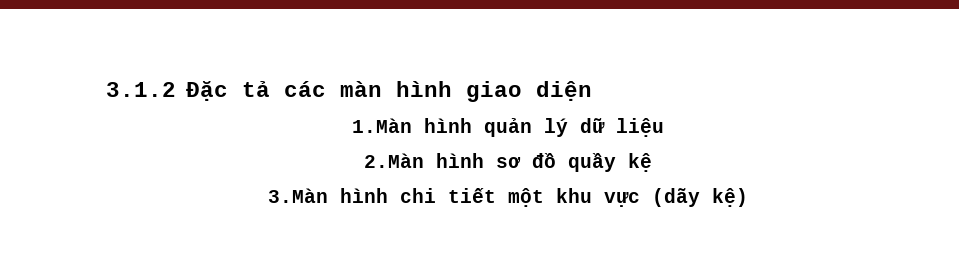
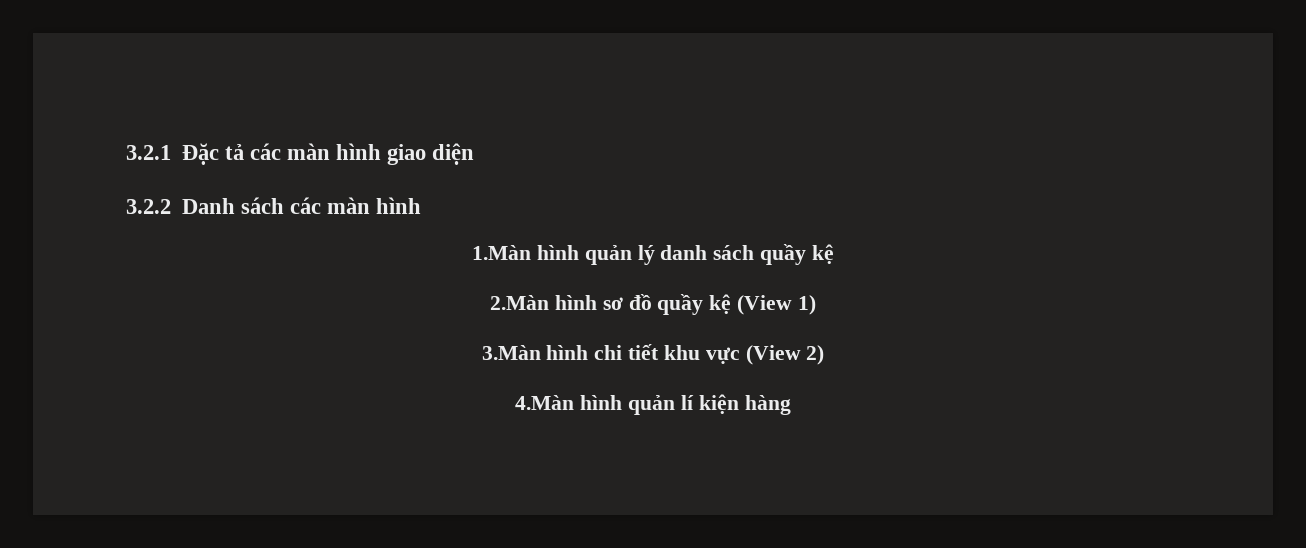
- 3.1.2 Đặc tả các màn hình giao diện
+ 3.2.1 Đặc tả các màn hình giao diện
+ 3.2.2 Danh sách các màn hình
- 1.Màn hình quản lý dữ liệu
+ 1.Màn hình quản lý danh sách quầy kệ
- 2.Màn hình sơ đồ quầy kệ
+ 2.Màn hình sơ đồ quầy kệ (View 1)
- 3.Màn hình chi tiết một khu vực (dãy kệ)
+ 3.Màn hình chi tiết khu vực (View 2)
+ 4.Màn hình quản lí kiện hàng

